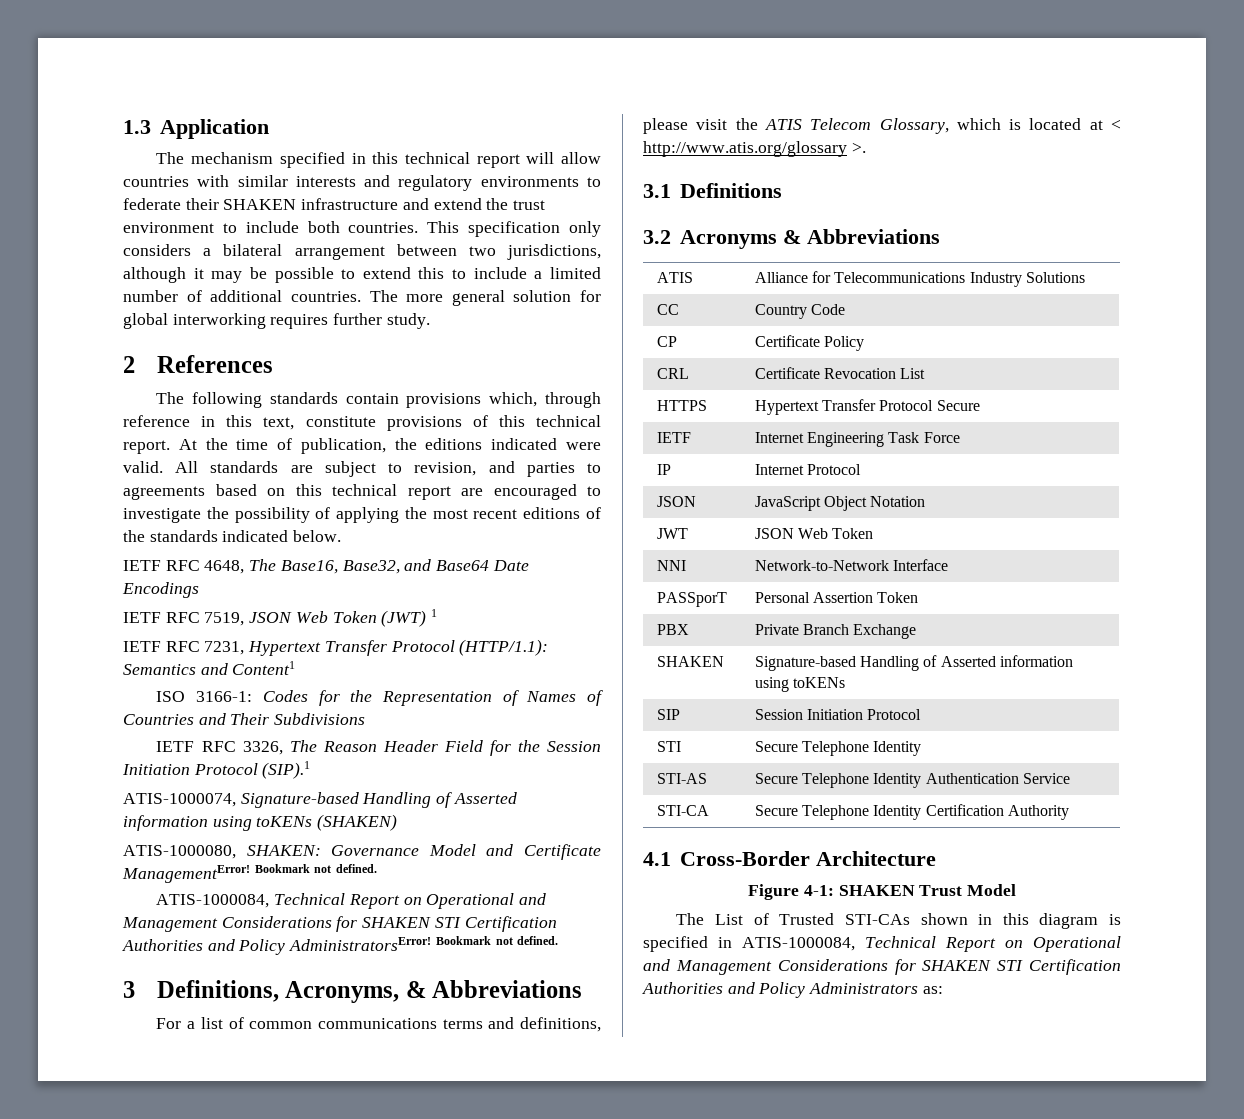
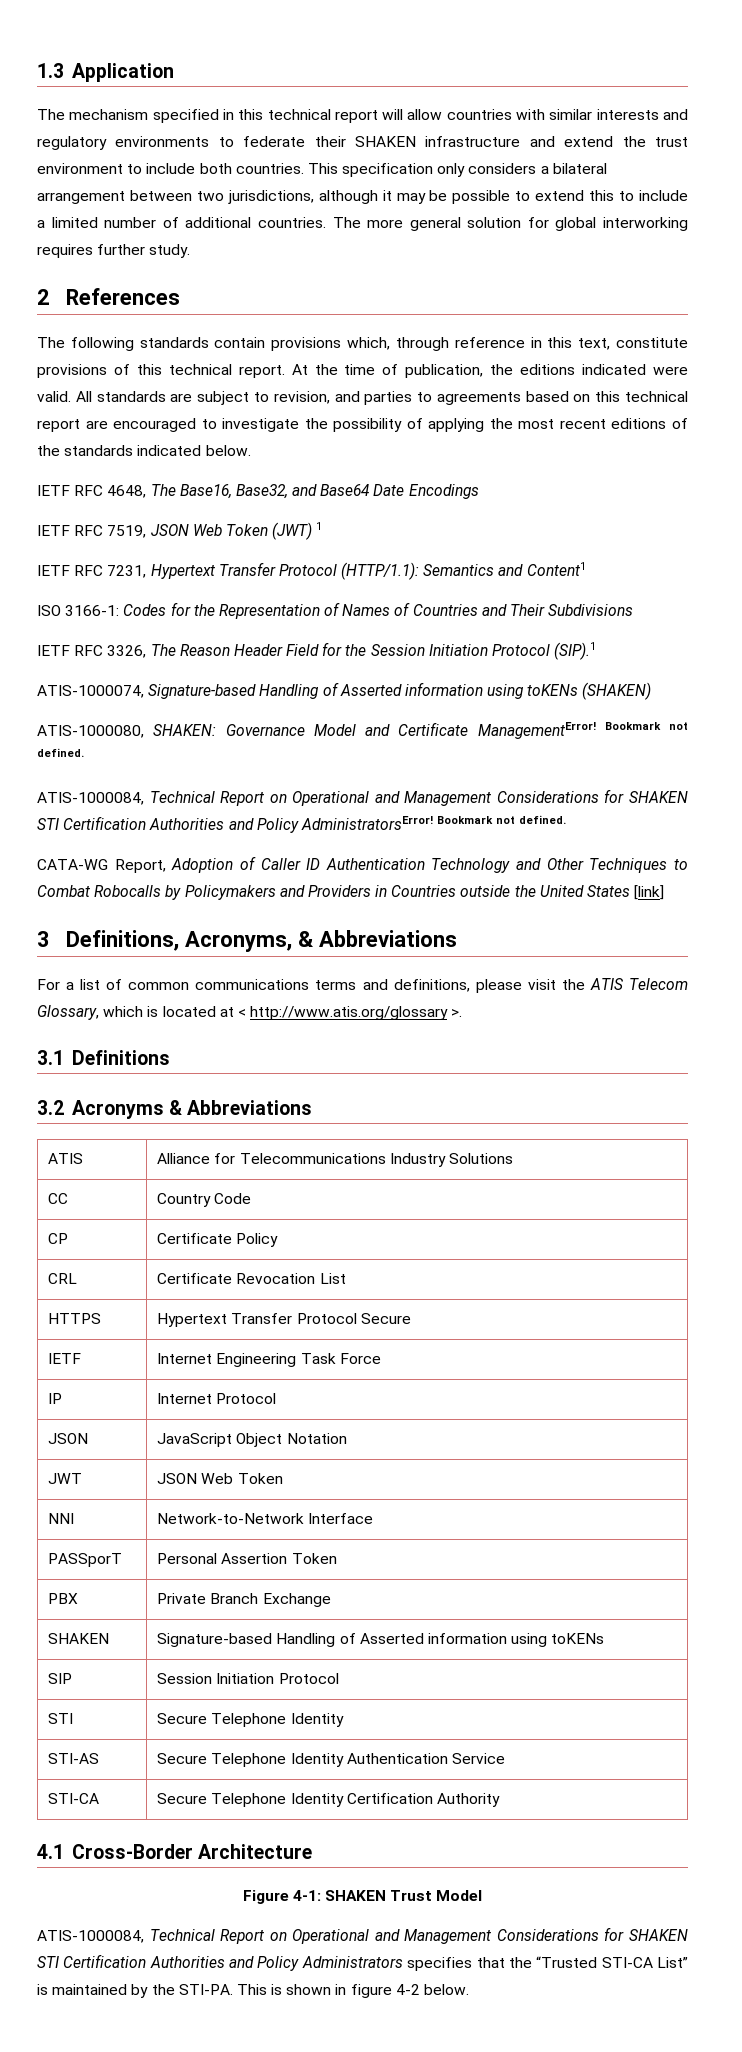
+ CATA-WG Report, Adoption of Caller ID Authentication Technology and Other Techniques to Combat Robocalls by Policymakers and Providers in Countries outside the United States [link]
- The List of Trusted STI-CAs shown in this diagram is specified in ATIS-1000084, Technical Report on Operational and Management Considerations for SHAKEN STI Certification Authorities and Policy Administrators as:
+ ATIS-1000084, Technical Report on Operational and Management Considerations for SHAKEN STI Certification Authorities and Policy Administrators specifies that the “Trusted STI-CA List” is maintained by the STI-PA. This is shown in figure 4-2 below.

